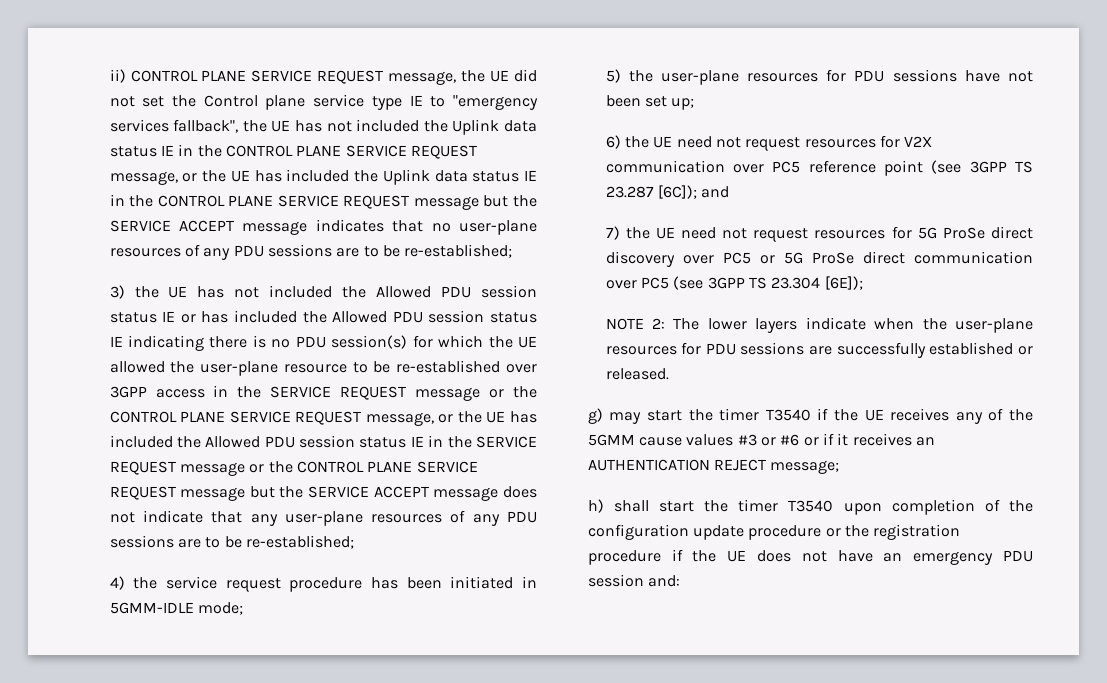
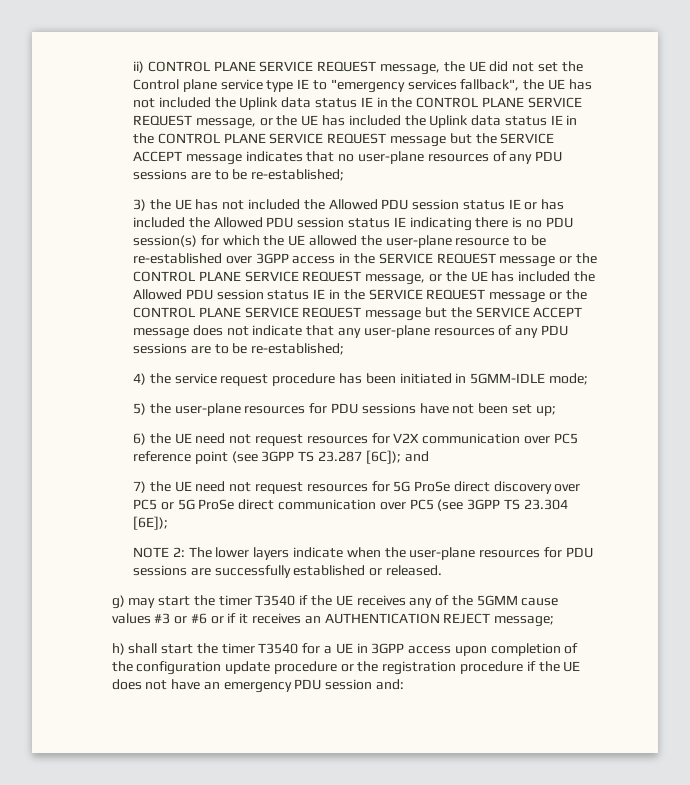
- h) shall start the timer T3540 upon completion of the configuration update procedure or the registration procedure if the UE does not have an emergency PDU session and:
+ h) shall start the timer T3540 for a UE in 3GPP access upon completion of the configuration update procedure or the registration procedure if the UE does not have an emergency PDU session and:

